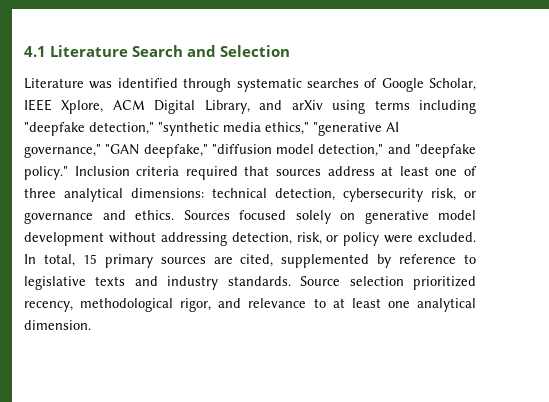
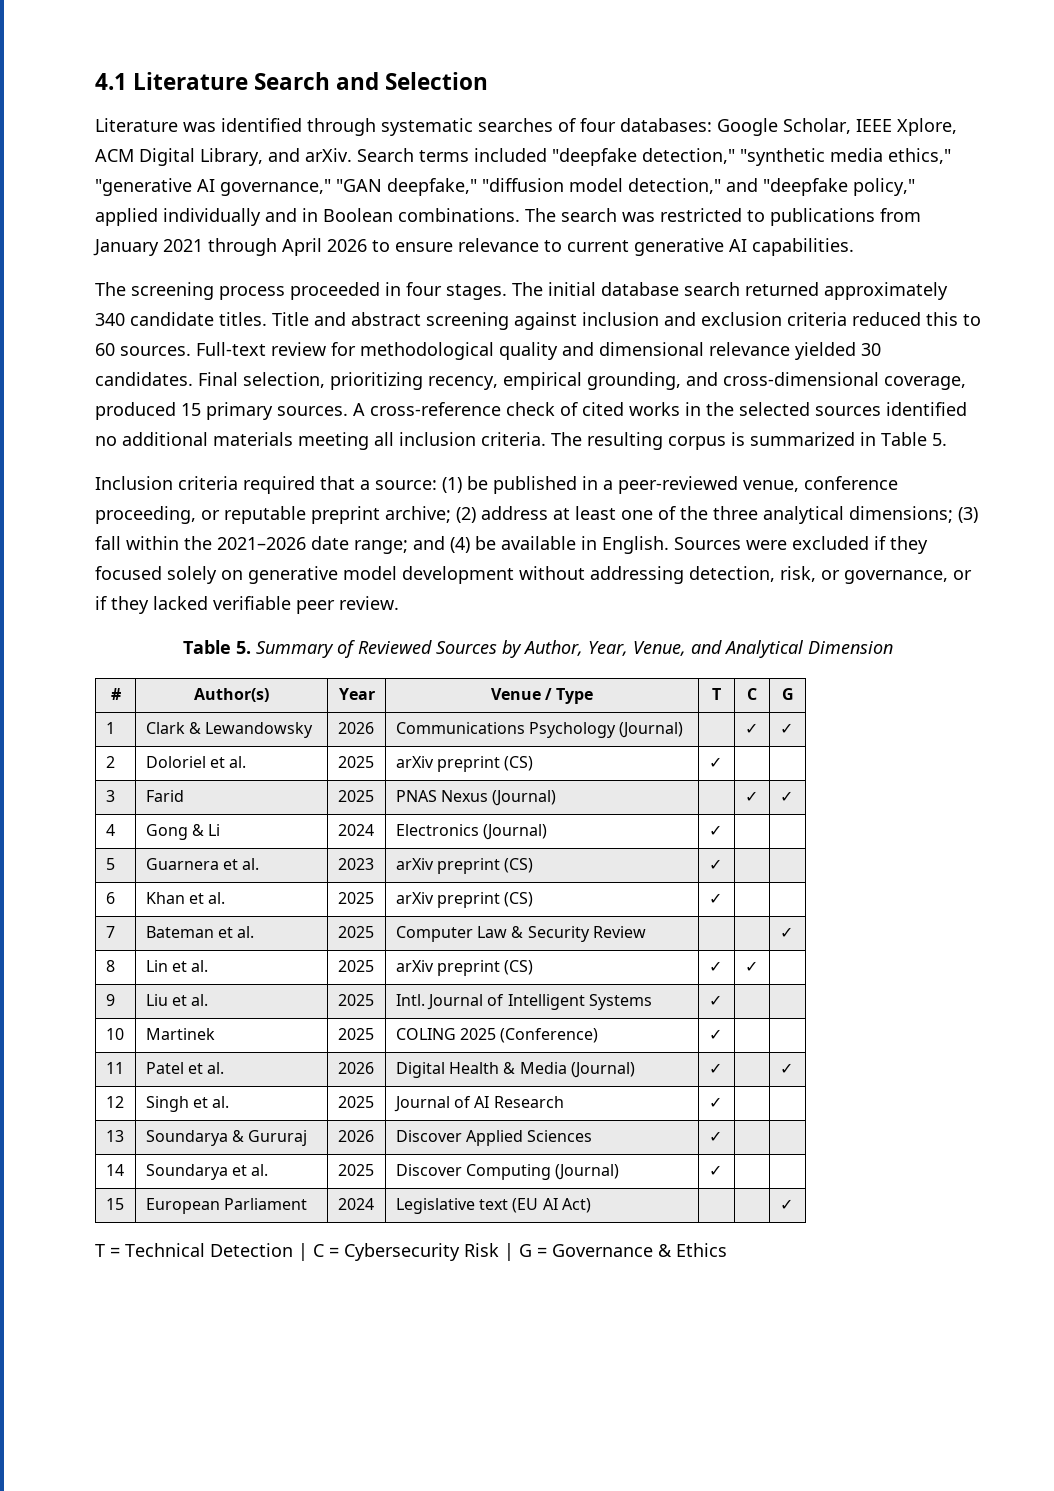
- Literature was identified through systematic searches of Google Scholar, IEEE Xplore, ACM Digital Library, and arXiv using terms including "deepfake detection," "synthetic media ethics," "generative AI governance," "GAN deepfake," "diffusion model detection," and "deepfake policy." Inclusion criteria required that sources address at least one of three analytical dimensions: technical detection, cybersecurity risk, or governance and ethics. Sources focused solely on generative model development without addressing detection, risk, or policy were excluded. In total, 15 primary sources are cited, supplemented by reference to legislative texts and industry standards. Source selection prioritized recency, methodological rigor, and relevance to at least one analytical dimension.
+ Literature was identified through systematic searches of four databases: Google Scholar, IEEE Xplore, ACM Digital Library, and arXiv. Search terms included "deepfake detection," "synthetic media ethics," "generative AI governance," "GAN deepfake," "diffusion model detection," and "deepfake policy," applied individually and in Boolean combinations. The search was restricted to publications from January 2021 through April 2026 to ensure relevance to current generative AI capabilities.
+ The screening process proceeded in four stages. The initial database search returned approximately 340 candidate titles. Title and abstract screening against inclusion and exclusion criteria reduced this to 60 sources. Full-text review for methodological quality and dimensional relevance yielded 30 candidates. Final selection, prioritizing recency, empirical grounding, and cross-dimensional coverage, produced 15 primary sources. A cross-reference check of cited works in the selected sources identified no additional materials meeting all inclusion criteria. The resulting corpus is summarized in Table 5.
+ Inclusion criteria required that a source: (1) be published in a peer-reviewed venue, conference proceeding, or reputable preprint archive; (2) address at least one of the three analytical dimensions; (3) fall within the 2021–2026 date range; and (4) be available in English. Sources were excluded if they focused solely on generative model development without addressing detection, risk, or governance, or if they lacked verifiable peer review.
+ Table 5. Summary of Reviewed Sources by Author, Year, Venue, and Analytical Dimension
+ # | Author(s) | Year | Venue / Type | T | C | G
+ 1 | Clark & Lewandowsky | 2026 | Communications Psychology (Journal) | | ✓ | ✓
+ 2 | Doloriel et al. | 2025 | arXiv preprint (CS) | ✓ | |
+ 3 | Farid | 2025 | PNAS Nexus (Journal) | | ✓ | ✓
+ 4 | Gong & Li | 2024 | Electronics (Journal) | ✓ | |
+ 5 | Guarnera et al. | 2023 | arXiv preprint (CS) | ✓ | |
+ 6 | Khan et al. | 2025 | arXiv preprint (CS) | ✓ | |
+ 7 | Bateman et al. | 2025 | Computer Law & Security Review | | | ✓
+ 8 | Lin et al. | 2025 | arXiv preprint (CS) | ✓ | ✓ |
+ 9 | Liu et al. | 2025 | Intl. Journal of Intelligent Systems | ✓ | |
+ 10 | Martinek | 2025 | COLING 2025 (Conference) | ✓ | |
+ 11 | Patel et al. | 2026 | Digital Health & Media (Journal) | ✓ | | ✓
+ 12 | Singh et al. | 2025 | Journal of AI Research | ✓ | |
+ 13 | Soundarya & Gururaj | 2026 | Discover Applied Sciences | ✓ | |
+ 14 | Soundarya et al. | 2025 | Discover Computing (Journal) | ✓ | |
+ 15 | European Parliament | 2024 | Legislative text (EU AI Act) | | | ✓
+ T = Technical Detection | C = Cybersecurity Risk | G = Governance & Ethics

